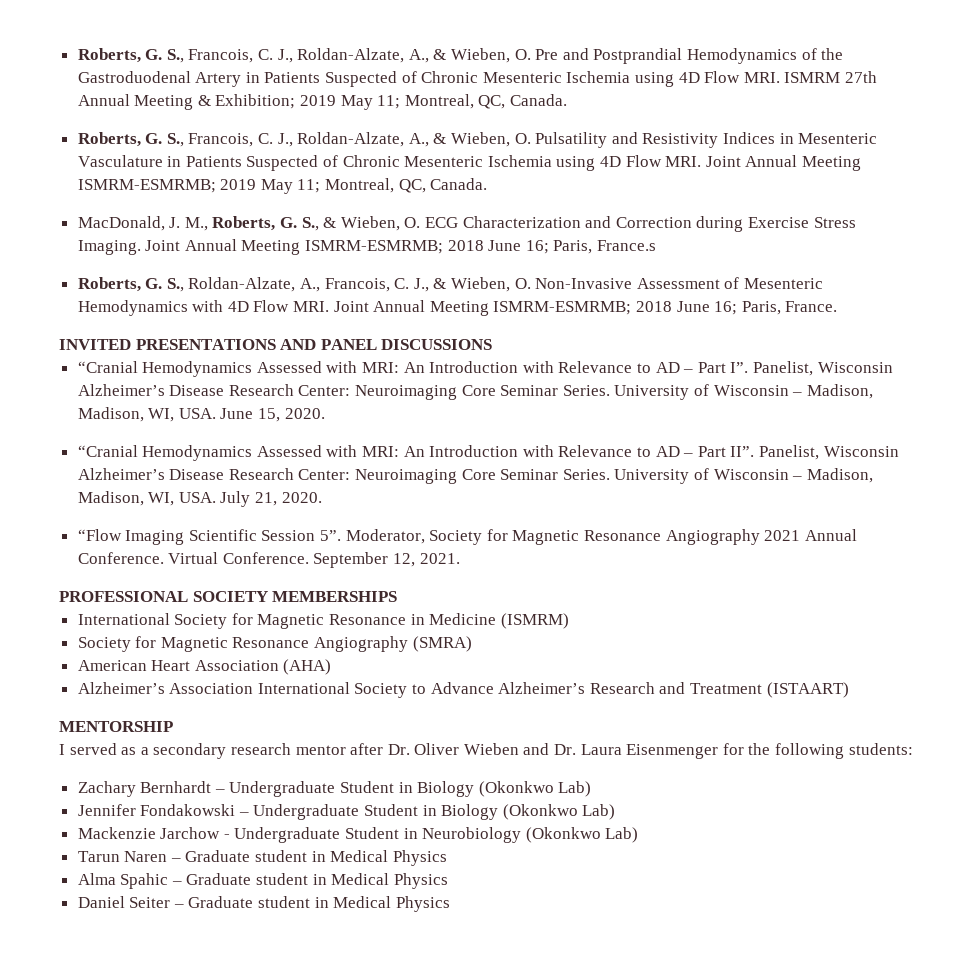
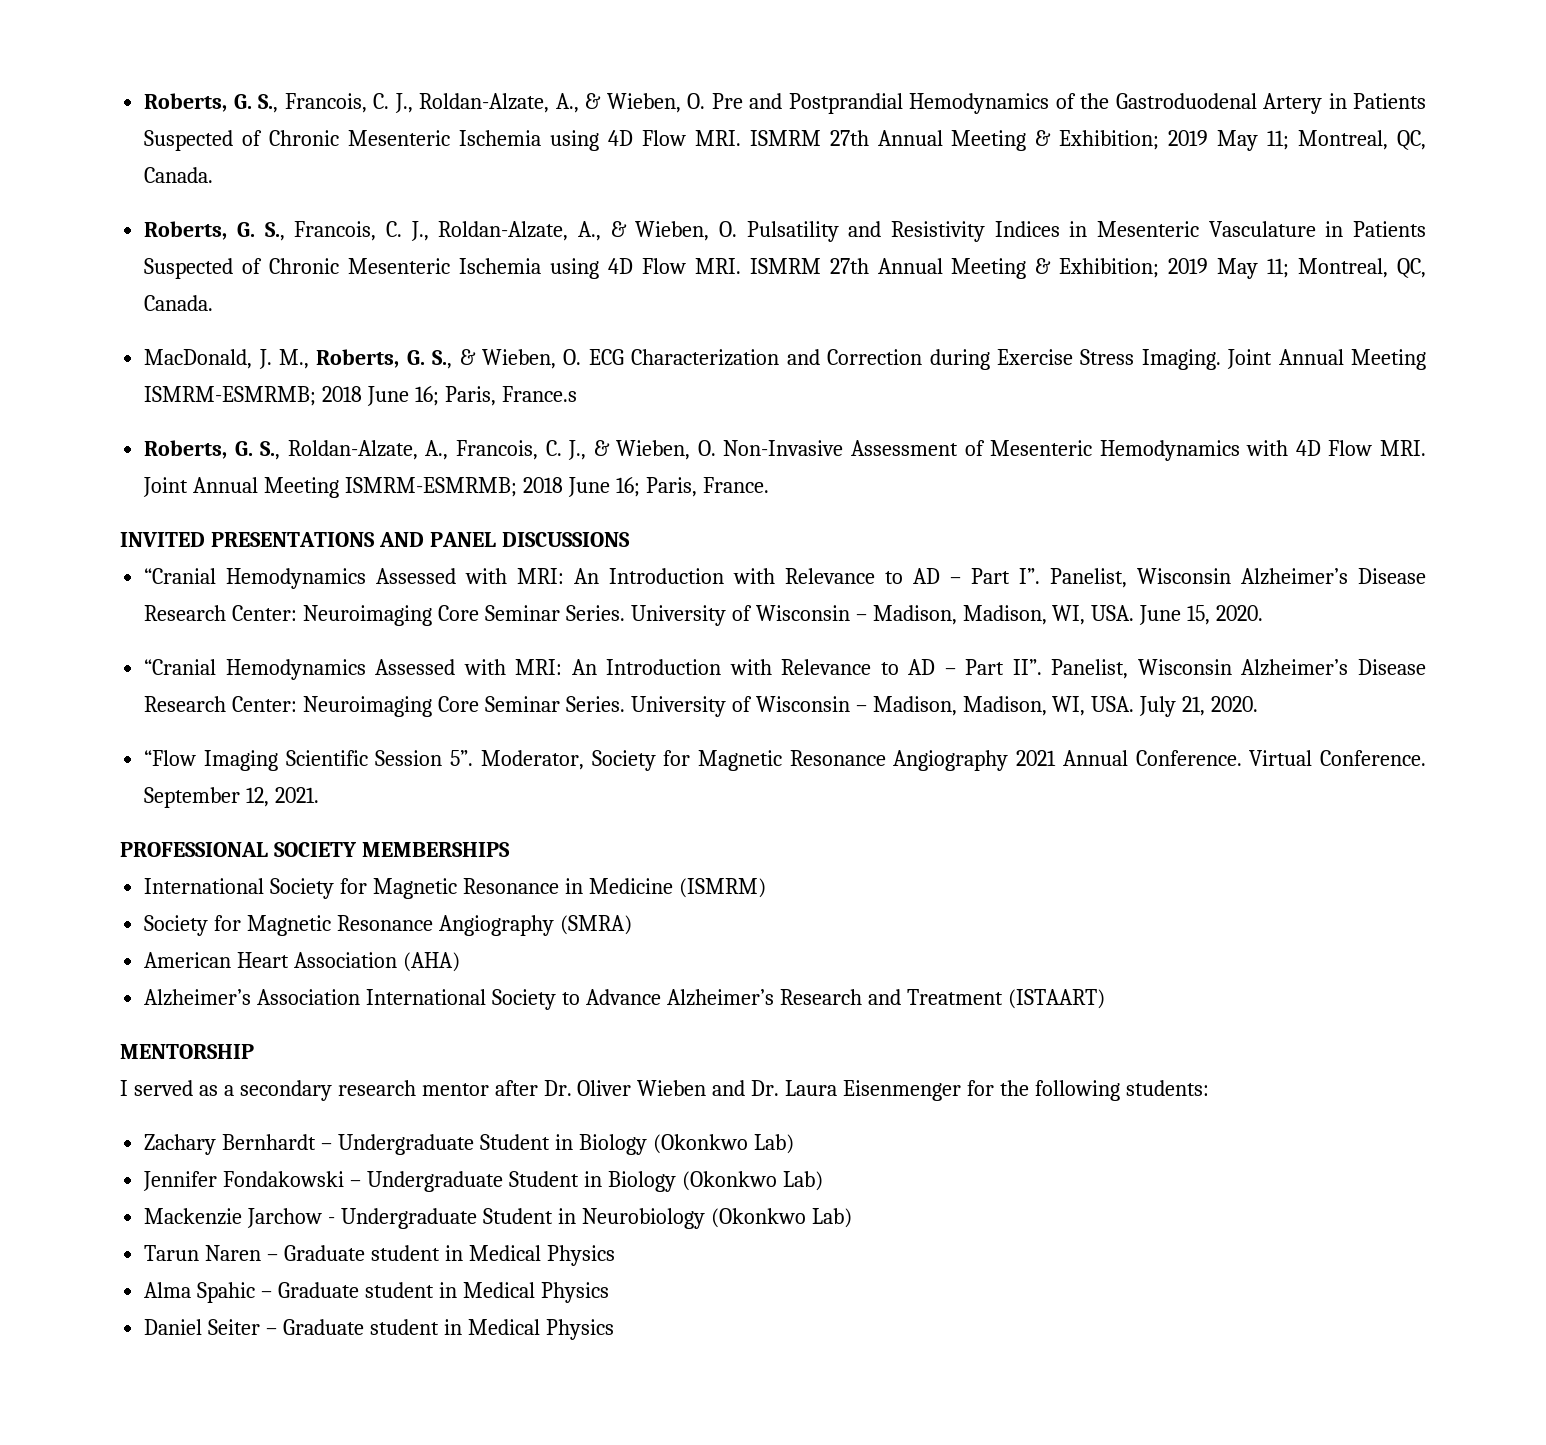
- Roberts, G. S., Francois, C. J., Roldan-Alzate, A., & Wieben, O. Pulsatility and Resistivity Indices in Mesenteric Vasculature in Patients Suspected of Chronic Mesenteric Ischemia using 4D Flow MRI. Joint Annual Meeting ISMRM-ESMRMB; 2019 May 11; Montreal, QC, Canada.
+ Roberts, G. S., Francois, C. J., Roldan-Alzate, A., & Wieben, O. Pulsatility and Resistivity Indices in Mesenteric Vasculature in Patients Suspected of Chronic Mesenteric Ischemia using 4D Flow MRI. ISMRM 27th Annual Meeting & Exhibition; 2019 May 11; Montreal, QC, Canada.

